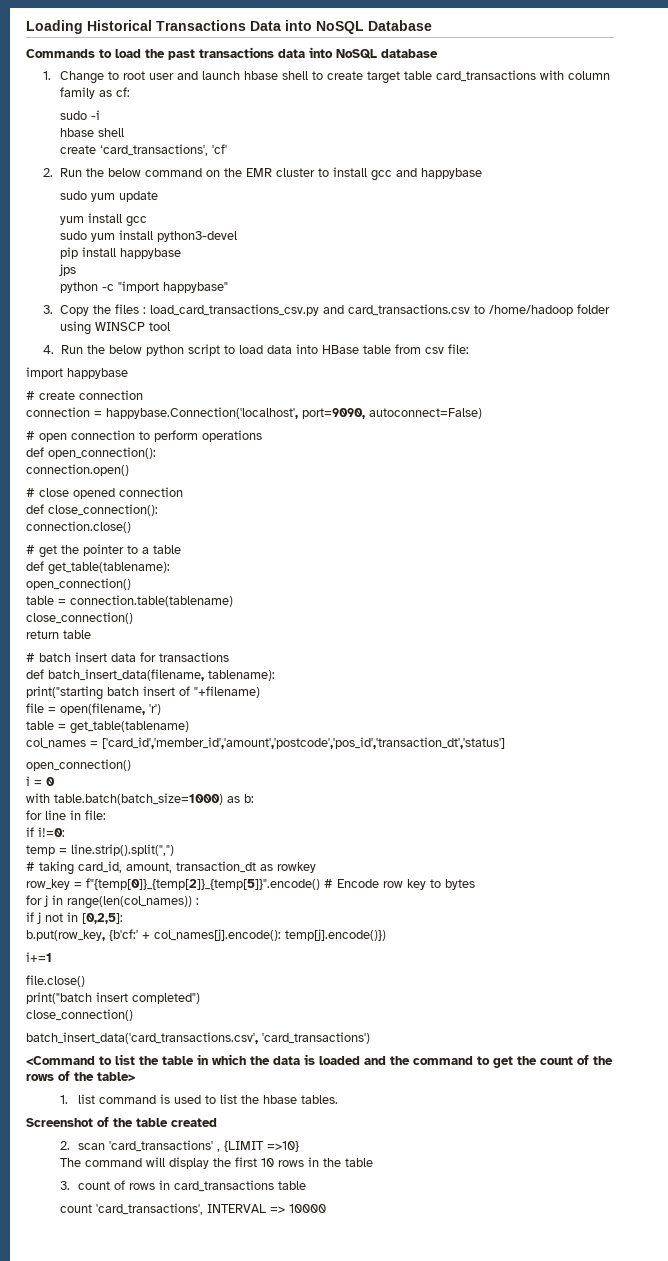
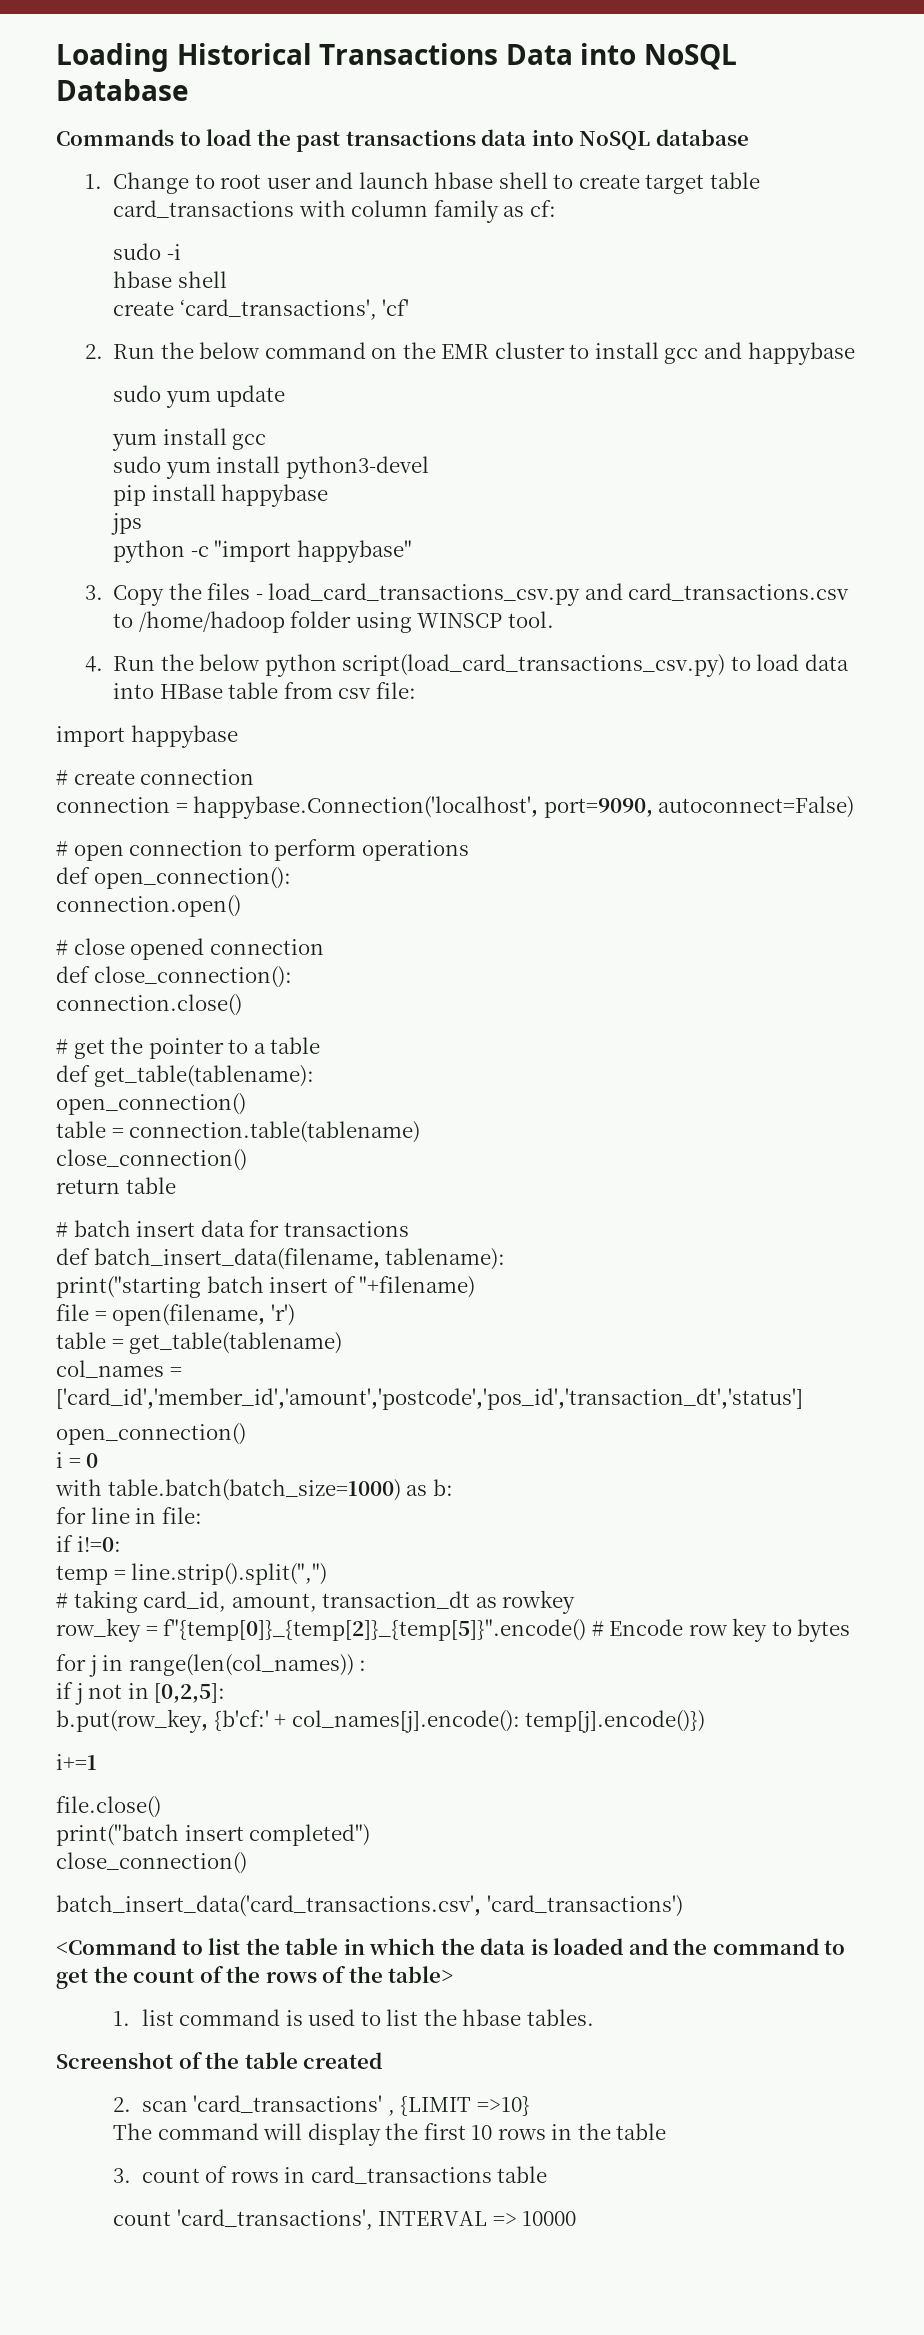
- 3. Copy the files : load_card_transactions_csv.py and card_transactions.csv to /home/hadoop folder using WINSCP tool
+ 3. Copy the files - load_card_transactions_csv.py and card_transactions.csv to /home/hadoop folder using WINSCP tool.
- 4. Run the below python script to load data into HBase table from csv file:
+ 4. Run the below python script(load_card_transactions_csv.py) to load data into HBase table from csv file:

